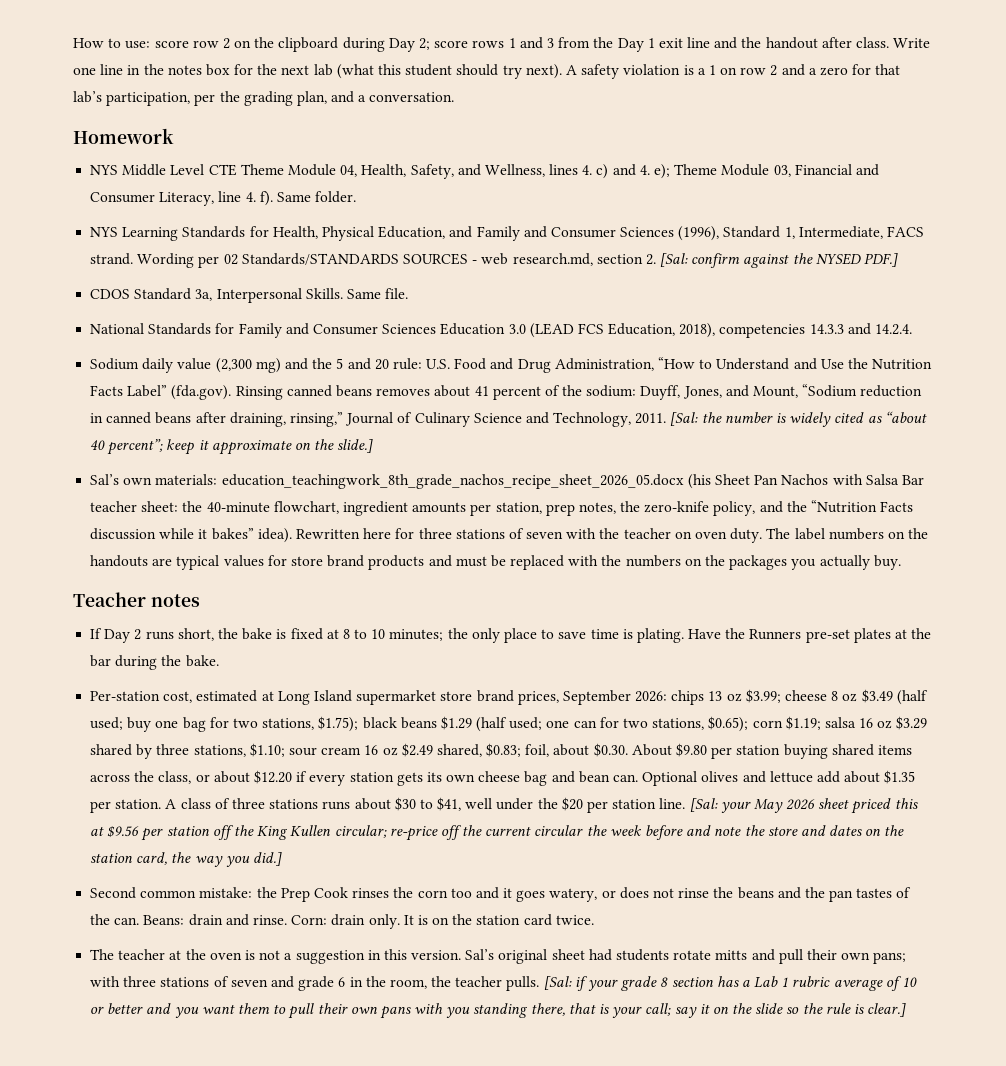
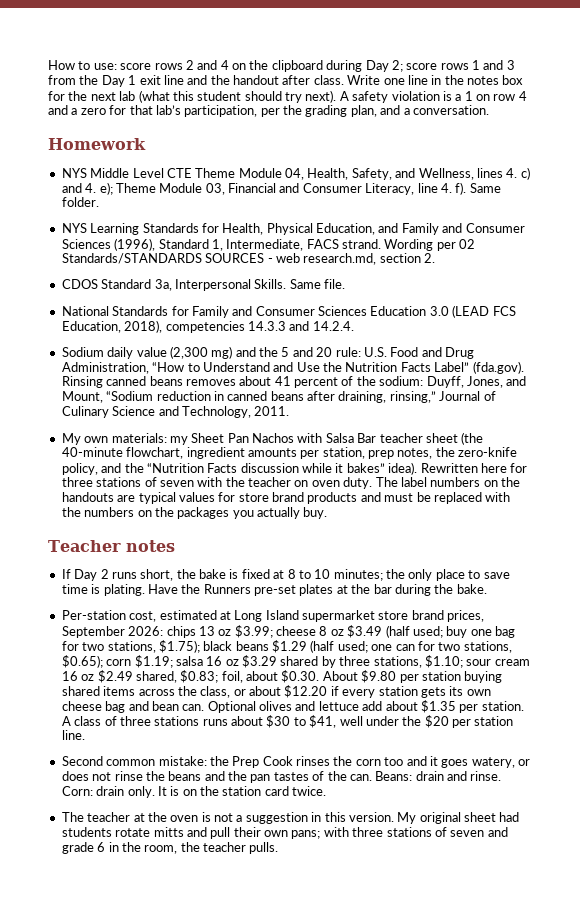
- How to use: score row 2 on the clipboard during Day 2; score rows 1 and 3 from the Day 1 exit line and the handout after class.
+ How to use: score rows 2 and 4 on the clipboard during Day 2; score rows 1 and 3 from the Day 1 exit line and the handout after class.
- A safety violation is a 1 on row 2 and a zero for that lab’s participation, per the grading plan, and a conversation.
+ A safety violation is a 1 on row 4 and a zero for that lab’s participation, per the grading plan, and a conversation.
- Wording per 02 Standards/STANDARDS SOURCES - web research.md, section 2. [Sal: confirm against the NYSED PDF.]
+ Wording per 02 Standards/STANDARDS SOURCES - web research.md, section 2.
- Duyff, Jones, and Mount, “Sodium reduction in canned beans after draining, rinsing,” Journal of Culinary Science and Technology, 2011. [Sal: the number is widely cited as “about 40 percent”; keep it approximate on the slide.]
- Sal’s own materials: education_teachingwork_8th_grade_nachos_recipe_sheet_2026_05.docx (his Sheet Pan Nachos with Salsa Bar teacher sheet: the 40-minute flowchart, ingredient amounts per station, prep notes, the zero-knife policy, and the “Nutrition Facts discussion while it bakes” idea).
+ Duyff, Jones, and Mount, “Sodium reduction in canned beans after draining, rinsing,” Journal of Culinary Science and Technology, 2011.
+ My own materials: my Sheet Pan Nachos with Salsa Bar teacher sheet (the 40-minute flowchart, ingredient amounts per station, prep notes, the zero-knife policy, and the “Nutrition Facts discussion while it bakes” idea).
- [Sal: your May 2026 sheet priced this at $9.56 per station off the King Kullen circular; re-price off the current circular the week before and note the store and dates on the station card, the way you did.]
- Sal’s original sheet had students rotate mitts and pull their own pans; with three stations of seven and grade 6 in the room, the teacher pulls. [Sal: if your grade 8 section has a Lab 1 rubric average of 10 or better and you want them to pull their own pans with you standing there, that is your call; say it on the slide so the rule is clear.]
+ My original sheet had students rotate mitts and pull their own pans; with three stations of seven and grade 6 in the room, the teacher pulls.

